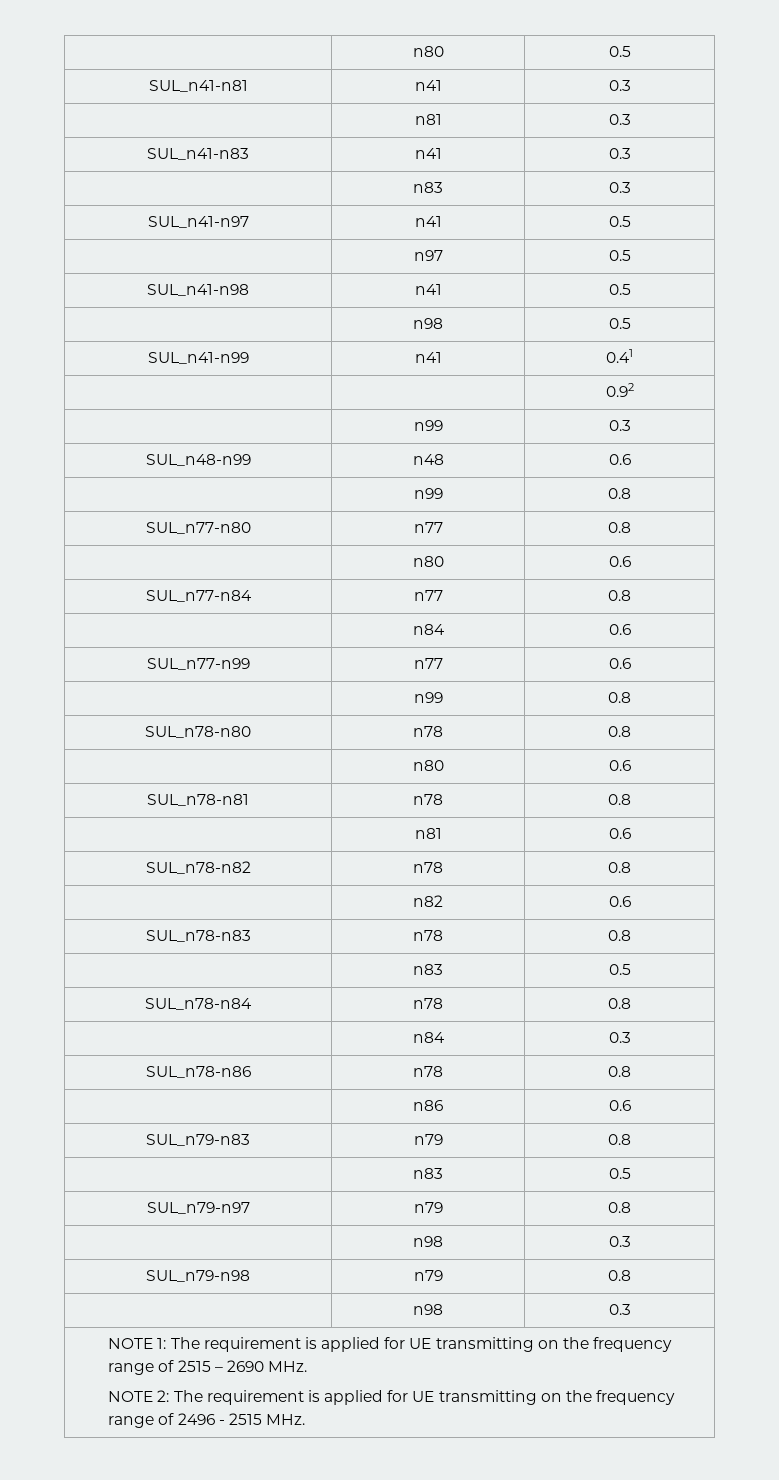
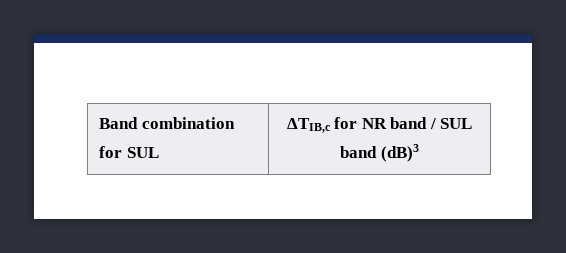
- | n80 | 0.5
- SUL_n41-n81 | n41 | 0.3
- | n81 | 0.3
- SUL_n41-n83 | n41 | 0.3
- | n83 | 0.3
- SUL_n41-n97 | n41 | 0.5
- | n97 | 0.5
- SUL_n41-n98 | n41 | 0.5
- | n98 | 0.5
- SUL_n41-n99 | n41 | 0.41
- | | 0.92
- | n99 | 0.3
- SUL_n48-n99 | n48 | 0.6
- | n99 | 0.8
- SUL_n77-n80 | n77 | 0.8
- | n80 | 0.6
- SUL_n77-n84 | n77 | 0.8
- | n84 | 0.6
- SUL_n77-n99 | n77 | 0.6
- | n99 | 0.8
- SUL_n78-n80 | n78 | 0.8
- | n80 | 0.6
- SUL_n78-n81 | n78 | 0.8
- | n81 | 0.6
- SUL_n78-n82 | n78 | 0.8
- | n82 | 0.6
- SUL_n78-n83 | n78 | 0.8
- | n83 | 0.5
- SUL_n78-n84 | n78 | 0.8
- | n84 | 0.3
- SUL_n78-n86 | n78 | 0.8
- | n86 | 0.6
- SUL_n79-n83 | n79 | 0.8
- | n83 | 0.5
- SUL_n79-n97 | n79 | 0.8
- | n98 | 0.3
- SUL_n79-n98 | n79 | 0.8
- | n98 | 0.3
- NOTE 1: The requirement is applied for UE transmitting on the frequency range of 2515 – 2690 MHz.
- NOTE 2: The requirement is applied for UE transmitting on the frequency range of 2496 - 2515 MHz.
+ Band combination for SUL | ΔTIB,c for NR band / SUL band (dB)3

